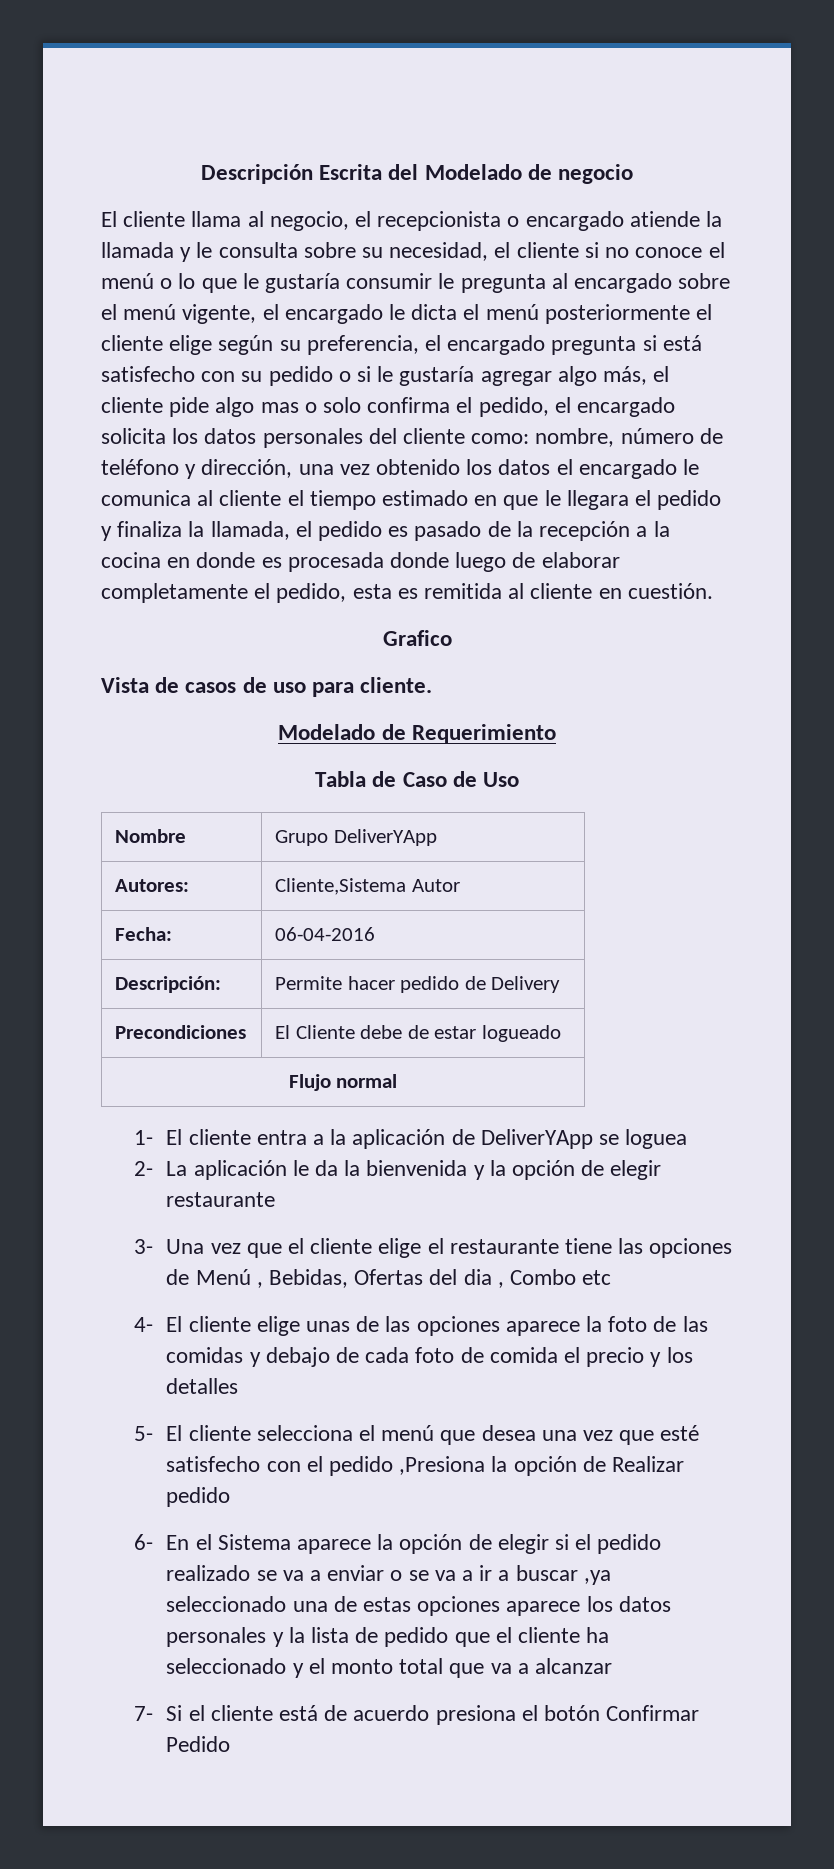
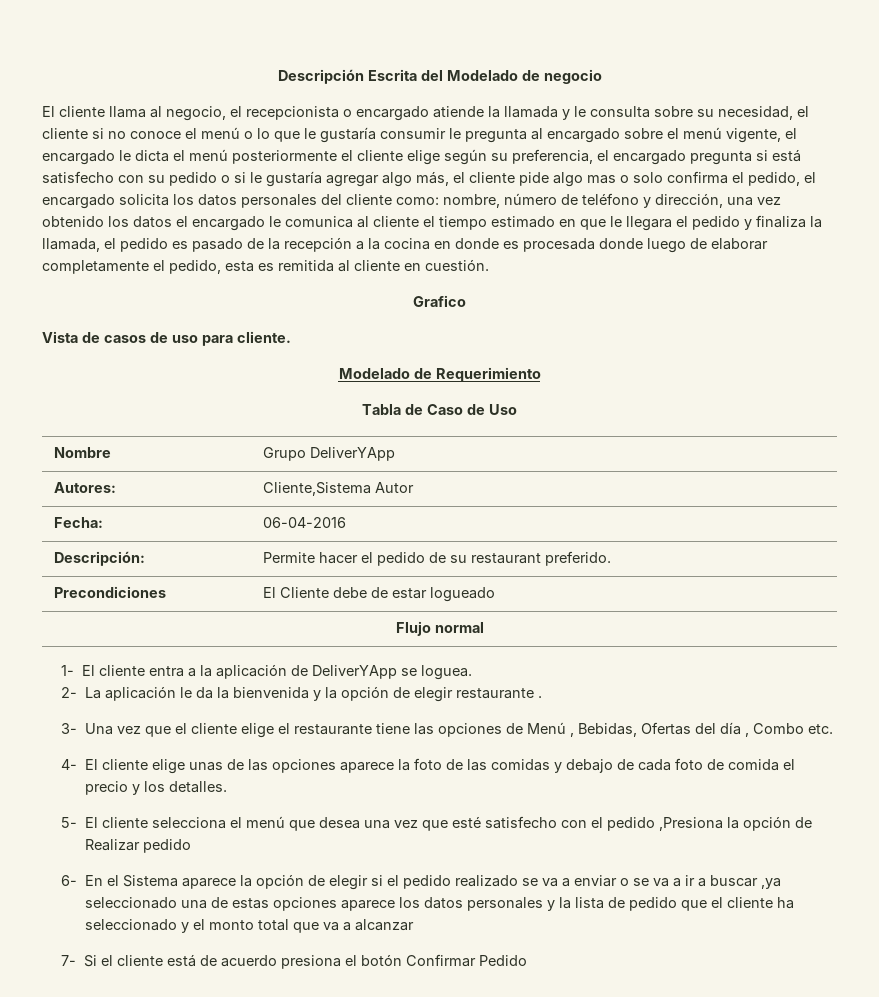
- Descripción: | Permite hacer pedido de Delivery
+ Descripción: | Permite hacer el pedido de su restaurant preferido.
- 1- El cliente entra a la aplicación de DeliverYApp se loguea
+ 1- El cliente entra a la aplicación de DeliverYApp se loguea.
- 2- La aplicación le da la bienvenida y la opción de elegir restaurante
+ 2- La aplicación le da la bienvenida y la opción de elegir restaurante .
- 3- Una vez que el cliente elige el restaurante tiene las opciones de Menú , Bebidas, Ofertas del dia , Combo etc
+ 3- Una vez que el cliente elige el restaurante tiene las opciones de Menú , Bebidas, Ofertas del día , Combo etc.
- 4- El cliente elige unas de las opciones aparece la foto de las comidas y debajo de cada foto de comida el precio y los detalles
+ 4- El cliente elige unas de las opciones aparece la foto de las comidas y debajo de cada foto de comida el precio y los detalles.

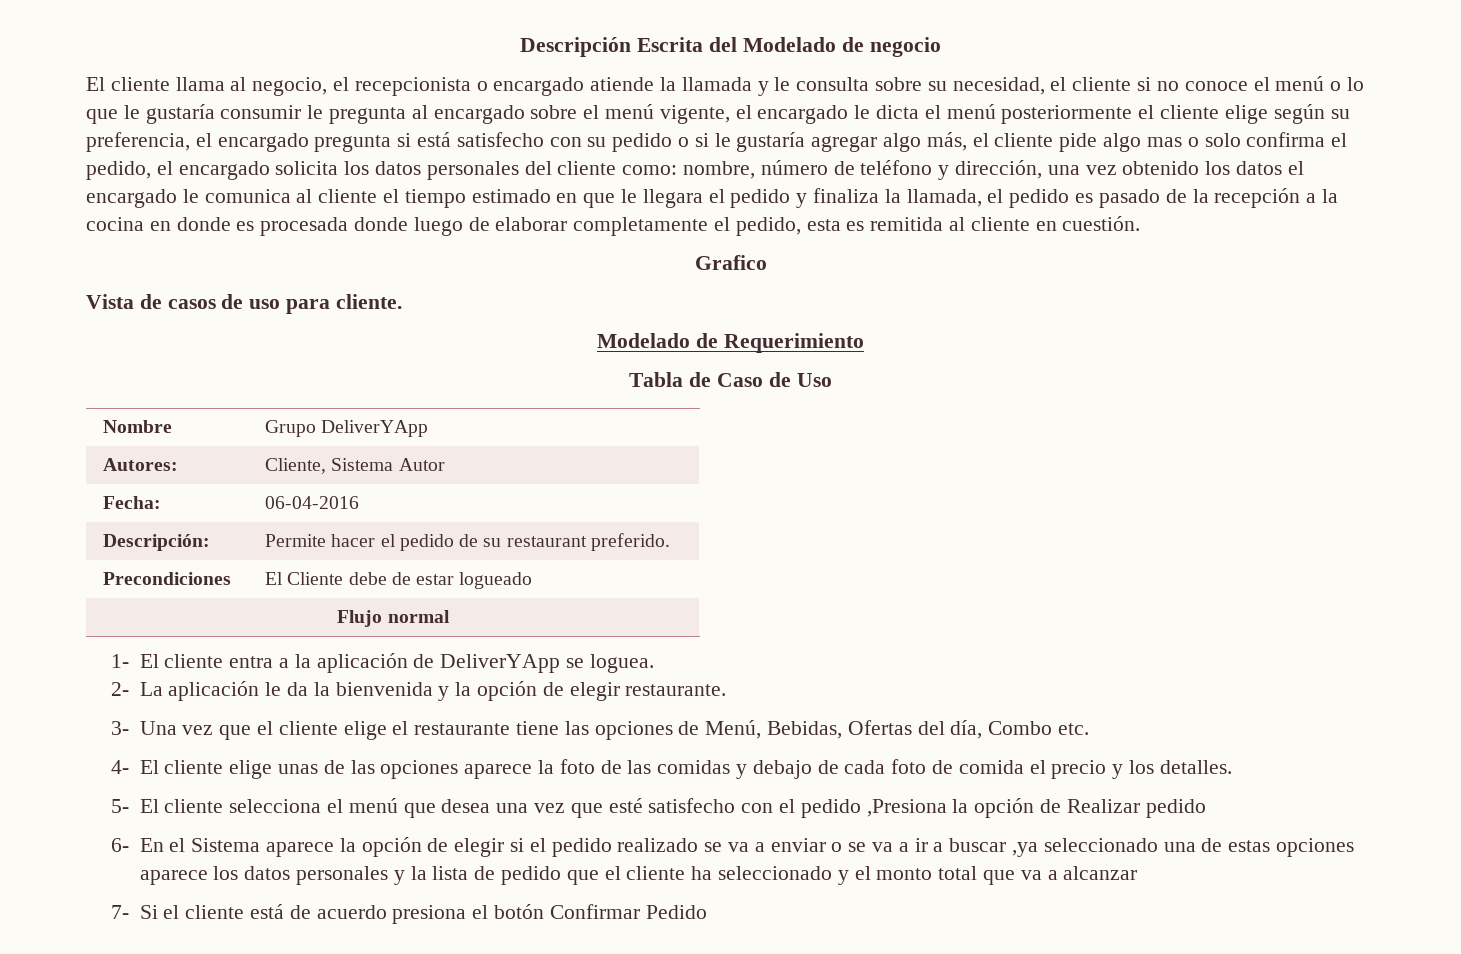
- Autores: | Cliente,Sistema Autor
+ Autores: | Cliente, Sistema Autor
- 2- La aplicación le da la bienvenida y la opción de elegir restaurante .
+ 2- La aplicación le da la bienvenida y la opción de elegir restaurante.
- 3- Una vez que el cliente elige el restaurante tiene las opciones de Menú , Bebidas, Ofertas del día , Combo etc.
+ 3- Una vez que el cliente elige el restaurante tiene las opciones de Menú, Bebidas, Ofertas del día, Combo etc.

